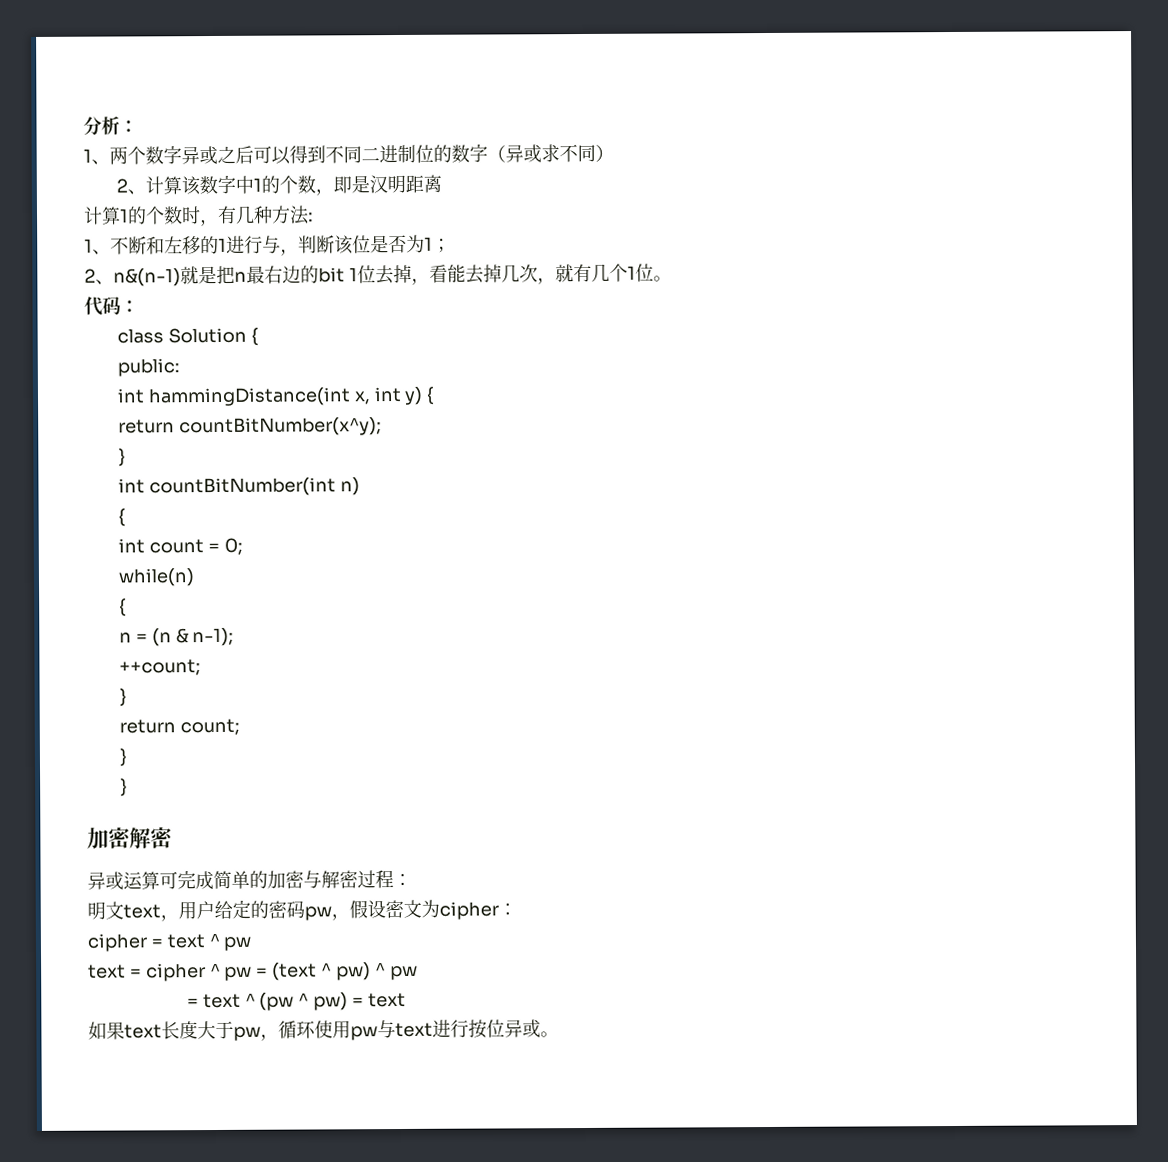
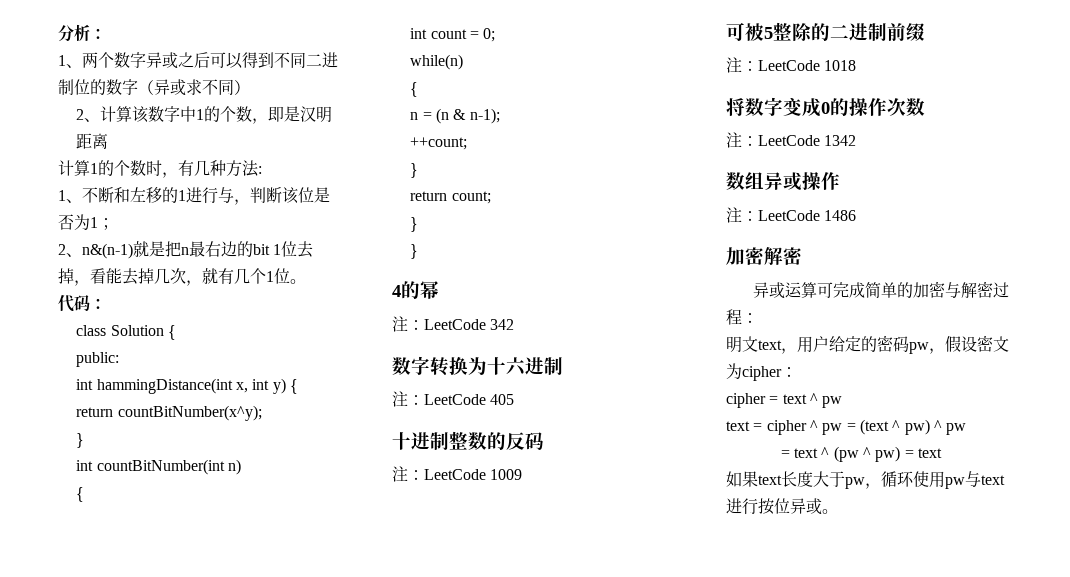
+ 4的幂
+ 注：LeetCode 342
+ 数字转换为十六进制
+ 注：LeetCode 405
+ 十进制整数的反码
+ 注：LeetCode 1009
+ 可被5整除的二进制前缀
+ 注：LeetCode 1018
+ 将数字变成0的操作次数
+ 注：LeetCode 1342
+ 数组异或操作
+ 注：LeetCode 1486

